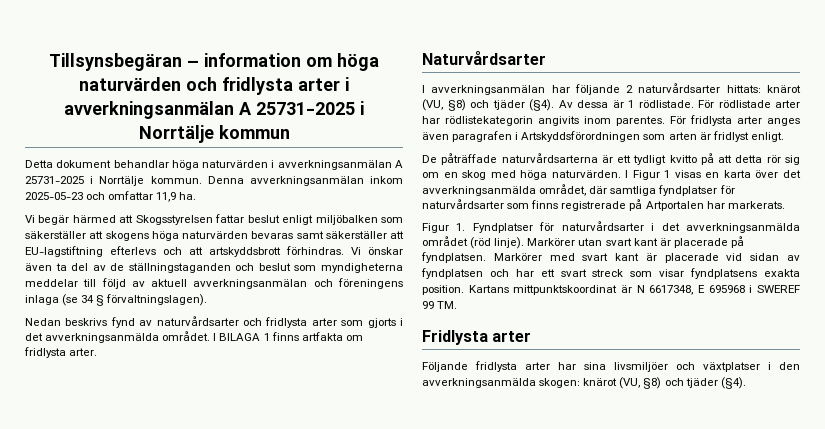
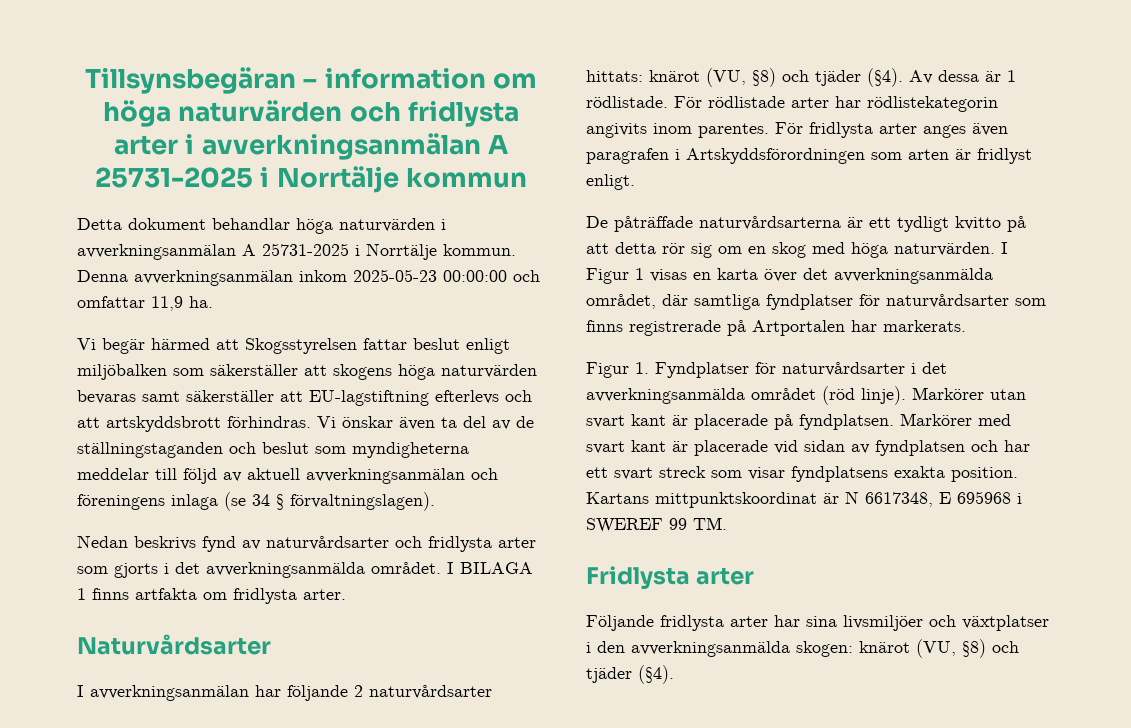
- Denna avverkningsanmälan inkom 2025-05-23 och omfattar 11,9 ha.
+ Denna avverkningsanmälan inkom 2025-05-23 00:00:00 och omfattar 11,9 ha.

